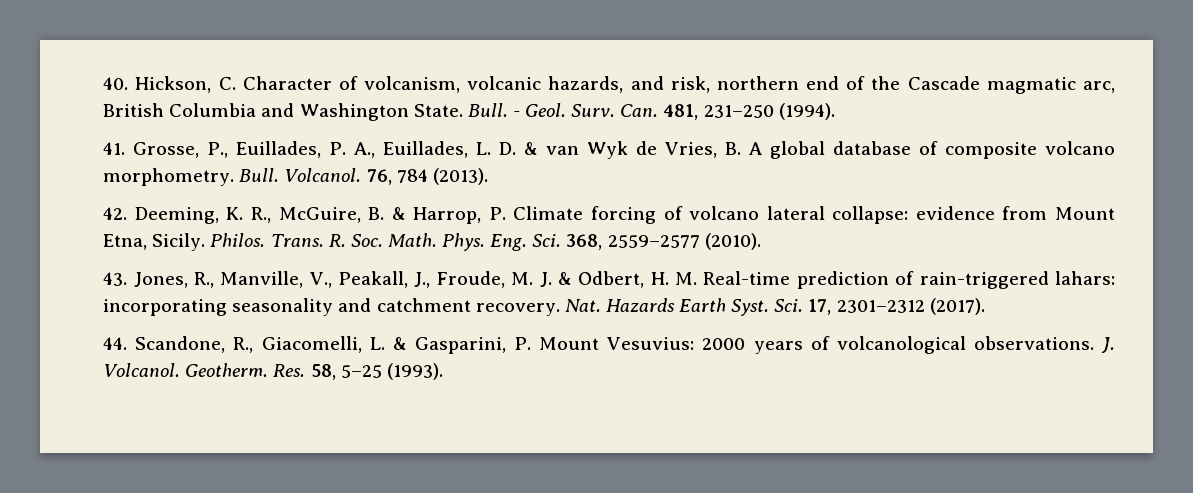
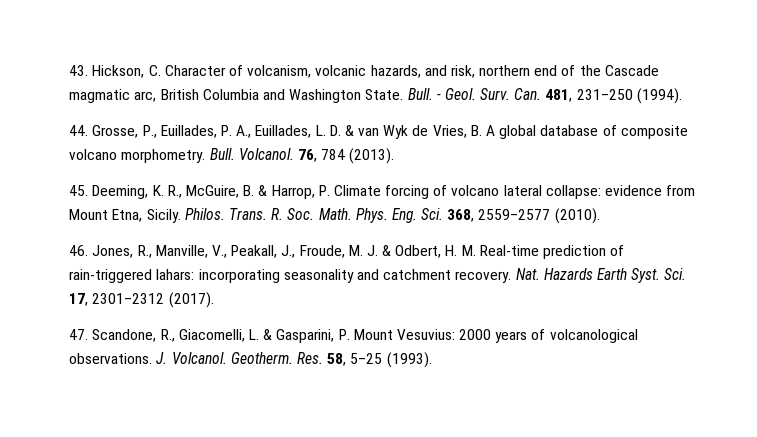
- 40. Hickson, C. Character of volcanism, volcanic hazards, and risk, northern end of the Cascade magmatic arc, British Columbia and Washington State.
+ 43. Hickson, C. Character of volcanism, volcanic hazards, and risk, northern end of the Cascade magmatic arc, British Columbia and Washington State.
- 41. Grosse, P., Euillades, P. A., Euillades, L. D. & van Wyk de Vries, B. A global database of composite volcano morphometry.
+ 44. Grosse, P., Euillades, P. A., Euillades, L. D. & van Wyk de Vries, B. A global database of composite volcano morphometry.
- 42. Deeming, K. R., McGuire, B. & Harrop, P. Climate forcing of volcano lateral collapse: evidence from Mount Etna, Sicily.
+ 45. Deeming, K. R., McGuire, B. & Harrop, P. Climate forcing of volcano lateral collapse: evidence from Mount Etna, Sicily.
- 43. Jones, R., Manville, V., Peakall, J., Froude, M. J. & Odbert, H. M. Real-time prediction of rain-triggered lahars: incorporating seasonality and catchment recovery.
+ 46. Jones, R., Manville, V., Peakall, J., Froude, M. J. & Odbert, H. M. Real-time prediction of rain-triggered lahars: incorporating seasonality and catchment recovery.
- 44. Scandone, R., Giacomelli, L. & Gasparini, P. Mount Vesuvius: 2000 years of volcanological observations.
+ 47. Scandone, R., Giacomelli, L. & Gasparini, P. Mount Vesuvius: 2000 years of volcanological observations.

